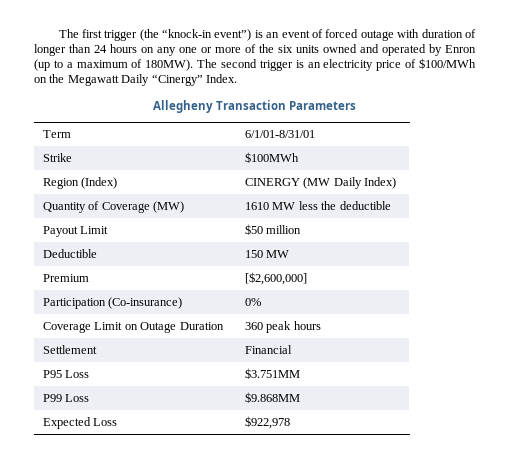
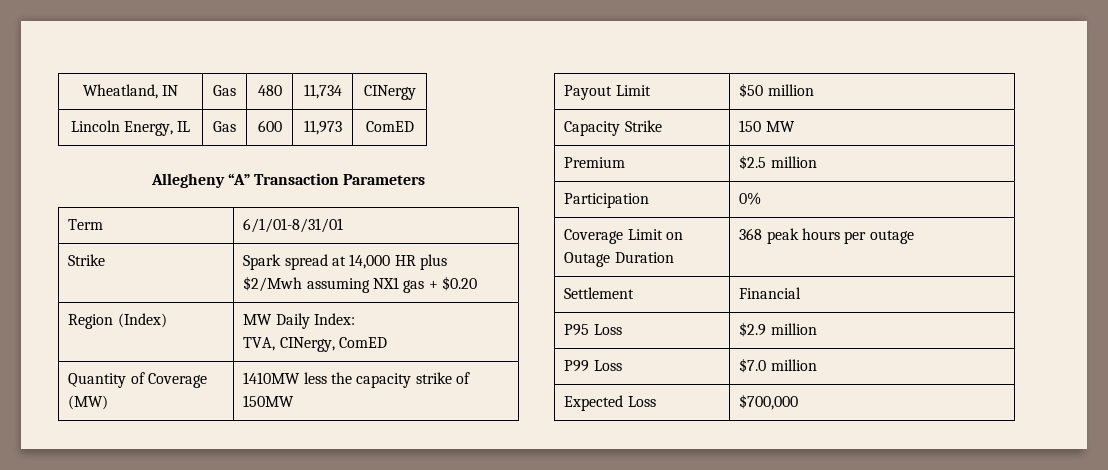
- The first trigger (the “knock-in event”) is an event of forced outage with duration of longer than 24 hours on any one or more of the six units owned and operated by Enron (up to a maximum of 180MW). The second trigger is an electricity price of $100/MWh on the Megawatt Daily “Cinergy” Index.
+ Wheatland, IN | Gas | 480 | 11,734 | CINergy
+ Lincoln Energy, IL | Gas | 600 | 11,973 | ComED
- Allegheny Transaction Parameters
+ Allegheny “A” Transaction Parameters
- Strike | $100MWh
- Region (Index) | CINERGY (MW Daily Index)
- Quantity of Coverage (MW) | 1610 MW less the deductible
+ Strike | Spark spread at 14,000 HR plus $2/Mwh assuming NX1 gas + $0.20
+ Region (Index) | MW Daily Index:
+ TVA, CINergy, ComED
+ Quantity of Coverage (MW) | 1410MW less the capacity strike of 150MW
- Deductible | 150 MW
+ Capacity Strike | 150 MW
- Premium | [$2,600,000]
+ Premium | $2.5 million
- Participation (Co-insurance) | 0%
+ Participation | 0%
- Coverage Limit on Outage Duration | 360 peak hours
+ Coverage Limit on Outage Duration | 368 peak hours per outage
- P95 Loss | $3.751MM
+ P95 Loss | $2.9 million
- P99 Loss | $9.868MM
+ P99 Loss | $7.0 million
- Expected Loss | $922,978
+ Expected Loss | $700,000

